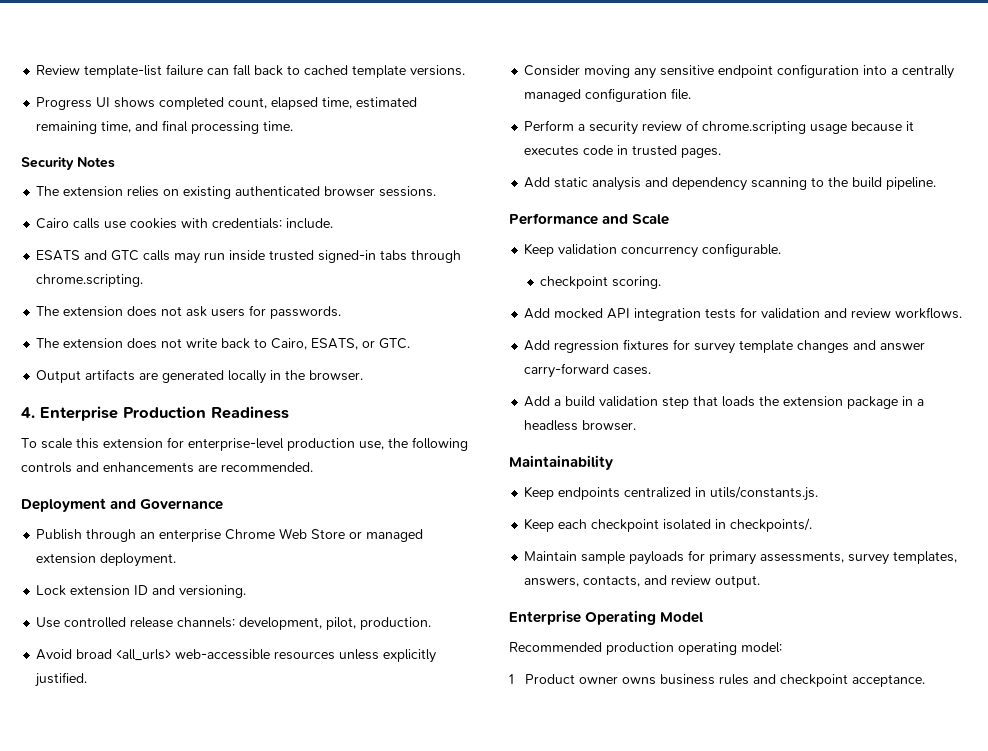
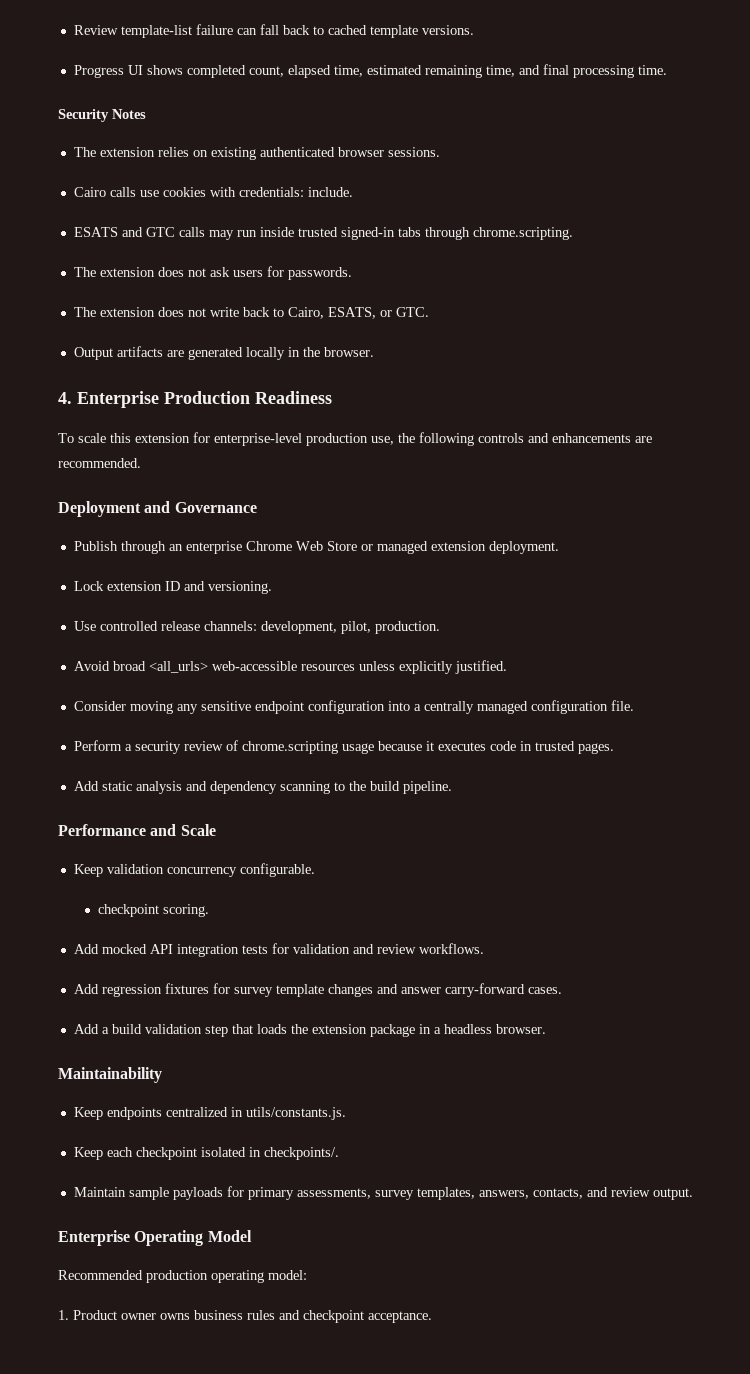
- 1 Product owner owns business rules and checkpoint acceptance.
+ 1. Product owner owns business rules and checkpoint acceptance.

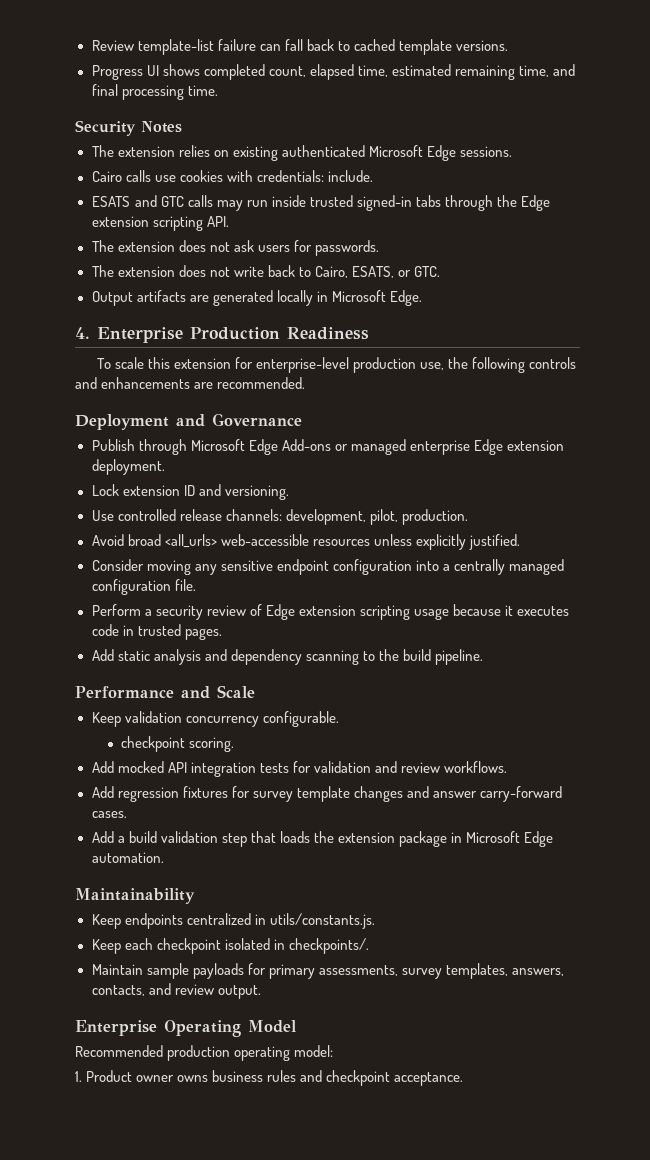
- The extension relies on existing authenticated browser sessions.
+ The extension relies on existing authenticated Microsoft Edge sessions.
- ESATS and GTC calls may run inside trusted signed-in tabs through chrome.scripting.
+ ESATS and GTC calls may run inside trusted signed-in tabs through the Edge extension scripting API.
- Output artifacts are generated locally in the browser.
+ Output artifacts are generated locally in Microsoft Edge.
- Publish through an enterprise Chrome Web Store or managed extension deployment.
+ Publish through Microsoft Edge Add-ons or managed enterprise Edge extension deployment.
- Perform a security review of chrome.scripting usage because it executes code in trusted pages.
+ Perform a security review of Edge extension scripting usage because it executes code in trusted pages.
- Add a build validation step that loads the extension package in a headless browser.
+ Add a build validation step that loads the extension package in Microsoft Edge automation.

